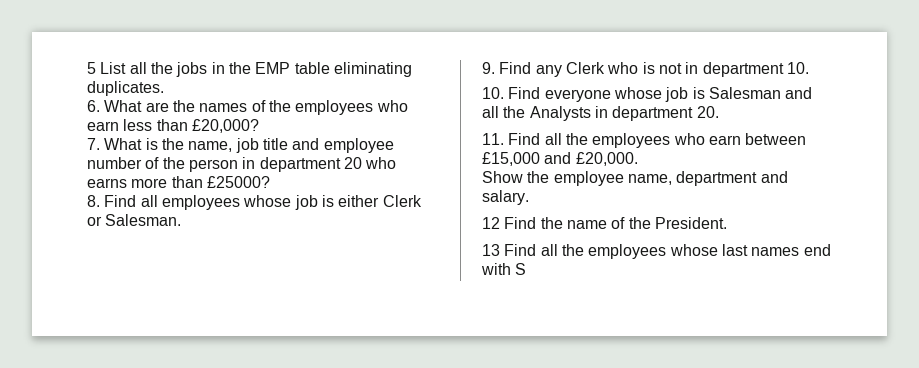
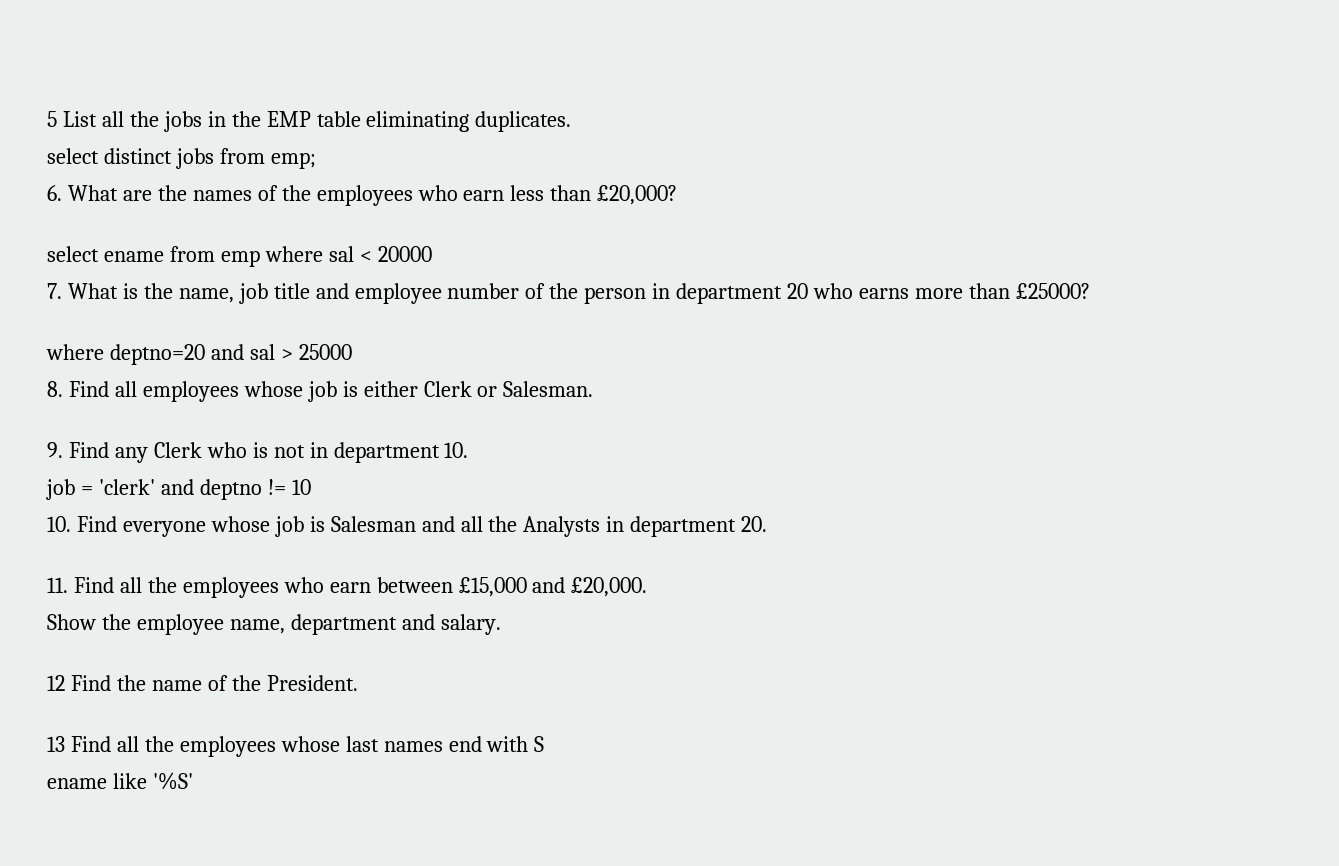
+ select distinct jobs from emp;
+ select ename from emp where sal < 20000
+ where deptno=20 and sal > 25000
+ job = 'clerk' and deptno != 10
+ ename like '%S'

